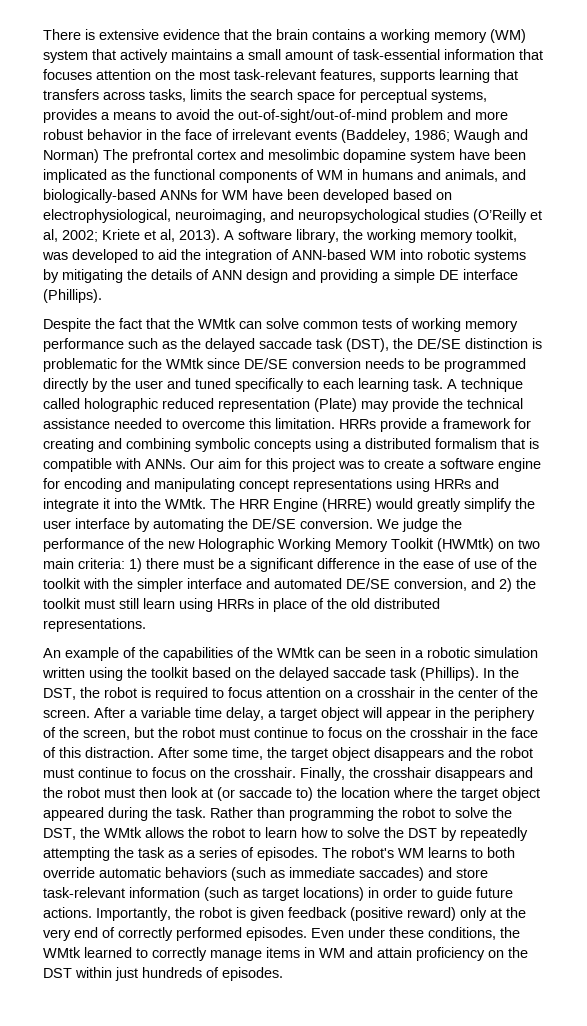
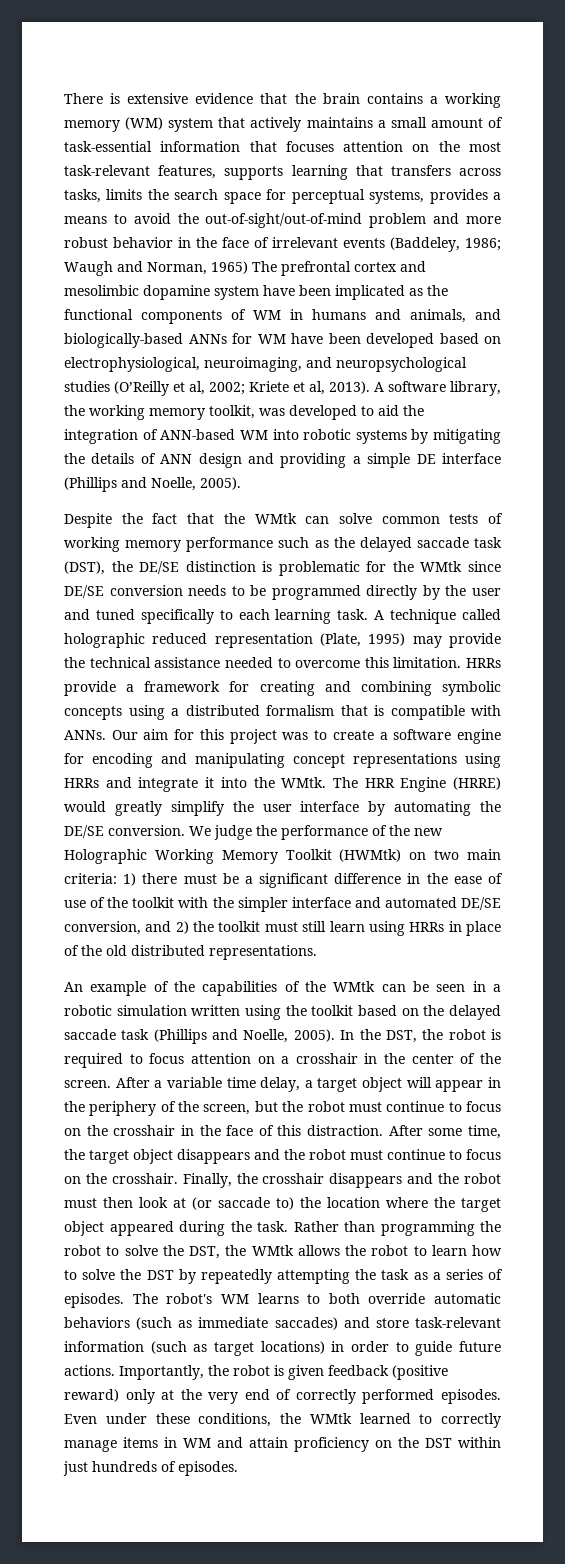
- Waugh and Norman) The prefrontal cortex and mesolimbic dopamine system have been implicated as the functional components of WM in humans and animals, and biologically-based ANNs for WM have been developed based on electrophysiological, neuroimaging, and neuropsychological studies (O’Reilly et al, 2002;
+ Waugh and Norman, 1965) The prefrontal cortex and mesolimbic dopamine system have been implicated as the functional components of WM in humans and animals, and biologically-based ANNs for WM have been developed based on electrophysiological, neuroimaging, and neuropsychological studies (O’Reilly et al, 2002;
- A software library, the working memory toolkit, was developed to aid the integration of ANN-based WM into robotic systems by mitigating the details of ANN design and providing a simple DE interface (Phillips).
+ A software library, the working memory toolkit, was developed to aid the integration of ANN-based WM into robotic systems by mitigating the details of ANN design and providing a simple DE interface (Phillips and Noelle, 2005).
- A technique called holographic reduced representation (Plate) may provide the technical assistance needed to overcome this limitation.
+ A technique called holographic reduced representation (Plate, 1995) may provide the technical assistance needed to overcome this limitation.
- An example of the capabilities of the WMtk can be seen in a robotic simulation written using the toolkit based on the delayed saccade task (Phillips).
+ An example of the capabilities of the WMtk can be seen in a robotic simulation written using the toolkit based on the delayed saccade task (Phillips and Noelle, 2005).

